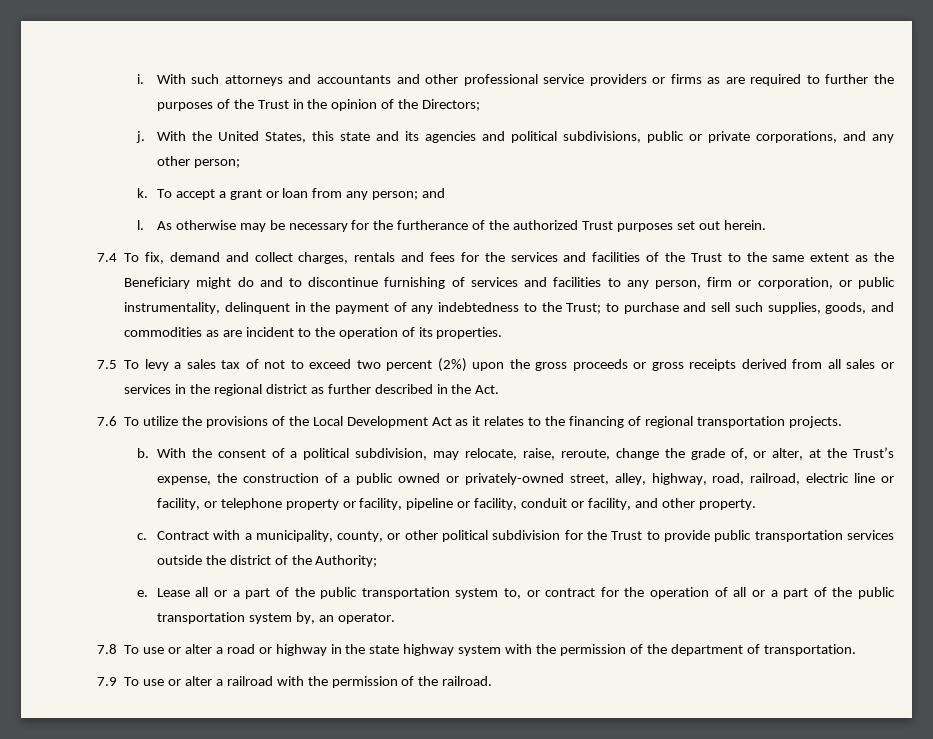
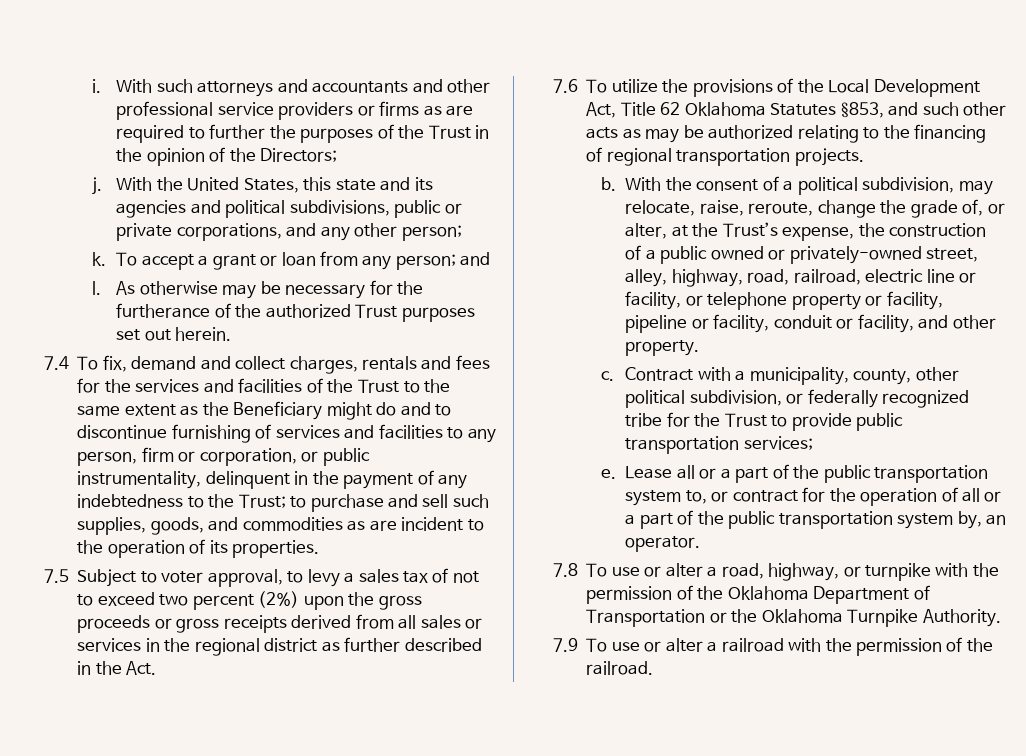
- 7.5 To levy a sales tax of not to exceed two percent (2%) upon the gross proceeds or gross receipts derived from all sales or services in the regional district as further described in the Act.
+ 7.5 Subject to voter approval, to levy a sales tax of not to exceed two percent (2%) upon the gross proceeds or gross receipts derived from all sales or services in the regional district as further described in the Act.
- 7.6 To utilize the provisions of the Local Development Act as it relates to the financing of regional transportation projects.
+ 7.6 To utilize the provisions of the Local Development Act, Title 62 Oklahoma Statutes §853, and such other acts as may be authorized relating to the financing of regional transportation projects.
- Contract with a municipality, county, or other political subdivision for the Trust to provide public transportation services outside the district of the Authority;
+ Contract with a municipality, county, other political subdivision, or federally recognized tribe for the Trust to provide public transportation services;
- 7.8 To use or alter a road or highway in the state highway system with the permission of the department of transportation.
+ 7.8 To use or alter a road, highway, or turnpike with the permission of the Oklahoma Department of Transportation or the Oklahoma Turnpike Authority.

